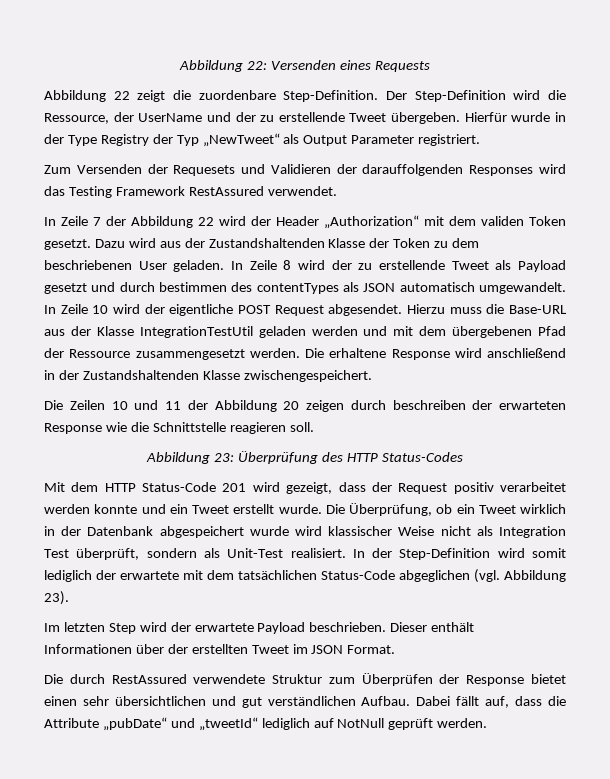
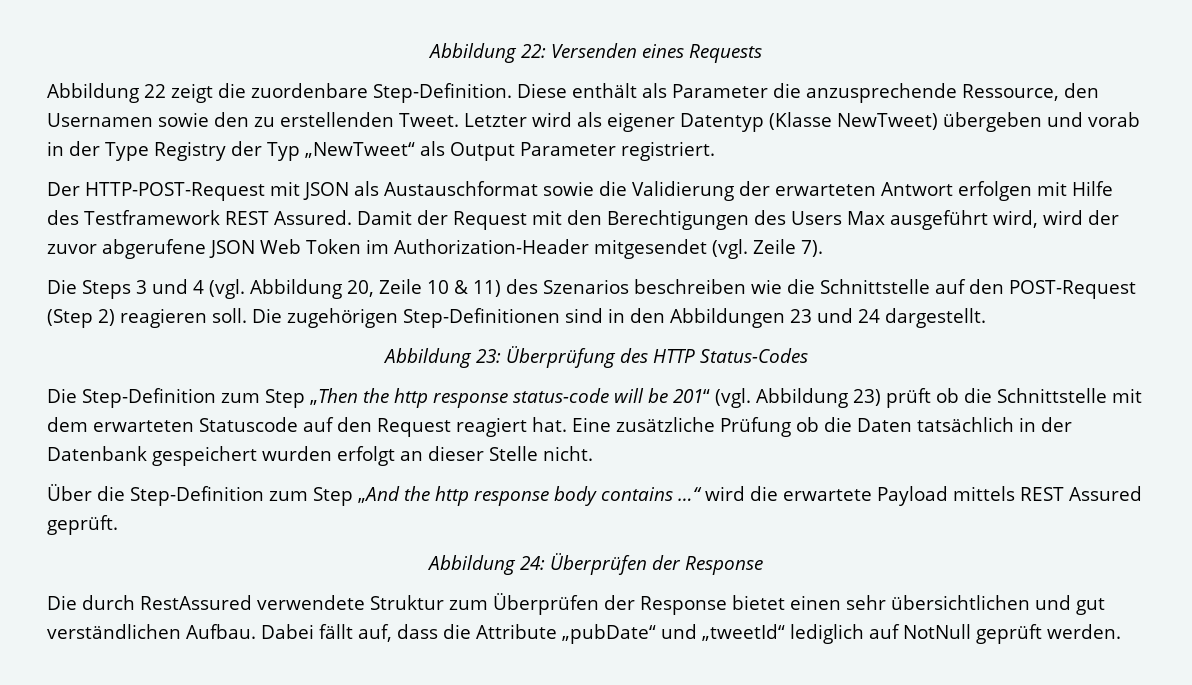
- Der Step-Definition wird die Ressource, der UserName und der zu erstellende Tweet übergeben. Hierfür wurde in der Type Registry der Typ „NewTweet“ als Output Parameter registriert.
+ Diese enthält als Parameter die anzusprechende Ressource, den Usernamen sowie den zu erstellenden Tweet. Letzter wird als eigener Datentyp (Klasse NewTweet) übergeben und vorab in der Type Registry der Typ „NewTweet“ als Output Parameter registriert.
- Zum Versenden der Requesets und Validieren der darauffolgenden Responses wird das Testing Framework RestAssured verwendet.
- In Zeile 7 der Abbildung 22 wird der Header „Authorization“ mit dem validen Token gesetzt. Dazu wird aus der Zustandshaltenden Klasse der Token zu dem beschriebenen User geladen. In Zeile 8 wird der zu erstellende Tweet als Payload gesetzt und durch bestimmen des contentTypes als JSON automatisch umgewandelt. In Zeile 10 wird der eigentliche POST Request abgesendet. Hierzu muss die Base-URL aus der Klasse IntegrationTestUtil geladen werden und mit dem übergebenen Pfad der Ressource zusammengesetzt werden. Die erhaltene Response wird anschließend in der Zustandshaltenden Klasse zwischengespeichert.
- Die Zeilen 10 und 11 der Abbildung 20 zeigen durch beschreiben der erwarteten Response wie die Schnittstelle reagieren soll.
+ Der HTTP-POST-Request mit JSON als Austauschformat sowie die Validierung der erwarteten Antwort erfolgen mit Hilfe des Testframework REST Assured. Damit der Request mit den Berechtigungen des Users Max ausgeführt wird, wird der zuvor abgerufene JSON Web Token im Authorization-Header mitgesendet (vgl. Zeile 7).
+ Die Steps 3 und 4 (vgl. Abbildung 20, Zeile 10 & 11) des Szenarios beschreiben wie die Schnittstelle auf den POST-Request (Step 2) reagieren soll. Die zugehörigen Step-Definitionen sind in den Abbildungen 23 und 24 dargestellt.
- Mit dem HTTP Status-Code 201 wird gezeigt, dass der Request positiv verarbeitet werden konnte und ein Tweet erstellt wurde. Die Überprüfung, ob ein Tweet wirklich in der Datenbank abgespeichert wurde wird klassischer Weise nicht als Integration Test überprüft, sondern als Unit-Test realisiert. In der Step-Definition wird somit lediglich der erwartete mit dem tatsächlichen Status-Code abgeglichen (vgl. Abbildung 23).
- Im letzten Step wird der erwartete Payload beschrieben. Dieser enthält Informationen über der erstellten Tweet im JSON Format.
+ Die Step-Definition zum Step „Then the http response status-code will be 201“ (vgl. Abbildung 23) prüft ob die Schnittstelle mit dem erwarteten Statuscode auf den Request reagiert hat. Eine zusätzliche Prüfung ob die Daten tatsächlich in der Datenbank gespeichert wurden erfolgt an dieser Stelle nicht.
+ Über die Step-Definition zum Step „And the http response body contains …“ wird die erwartete Payload mittels REST Assured geprüft.
+ Abbildung 24: Überprüfen der Response

